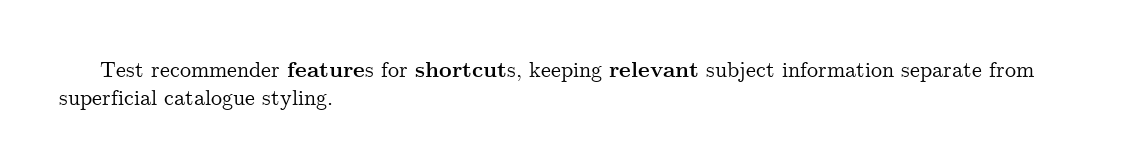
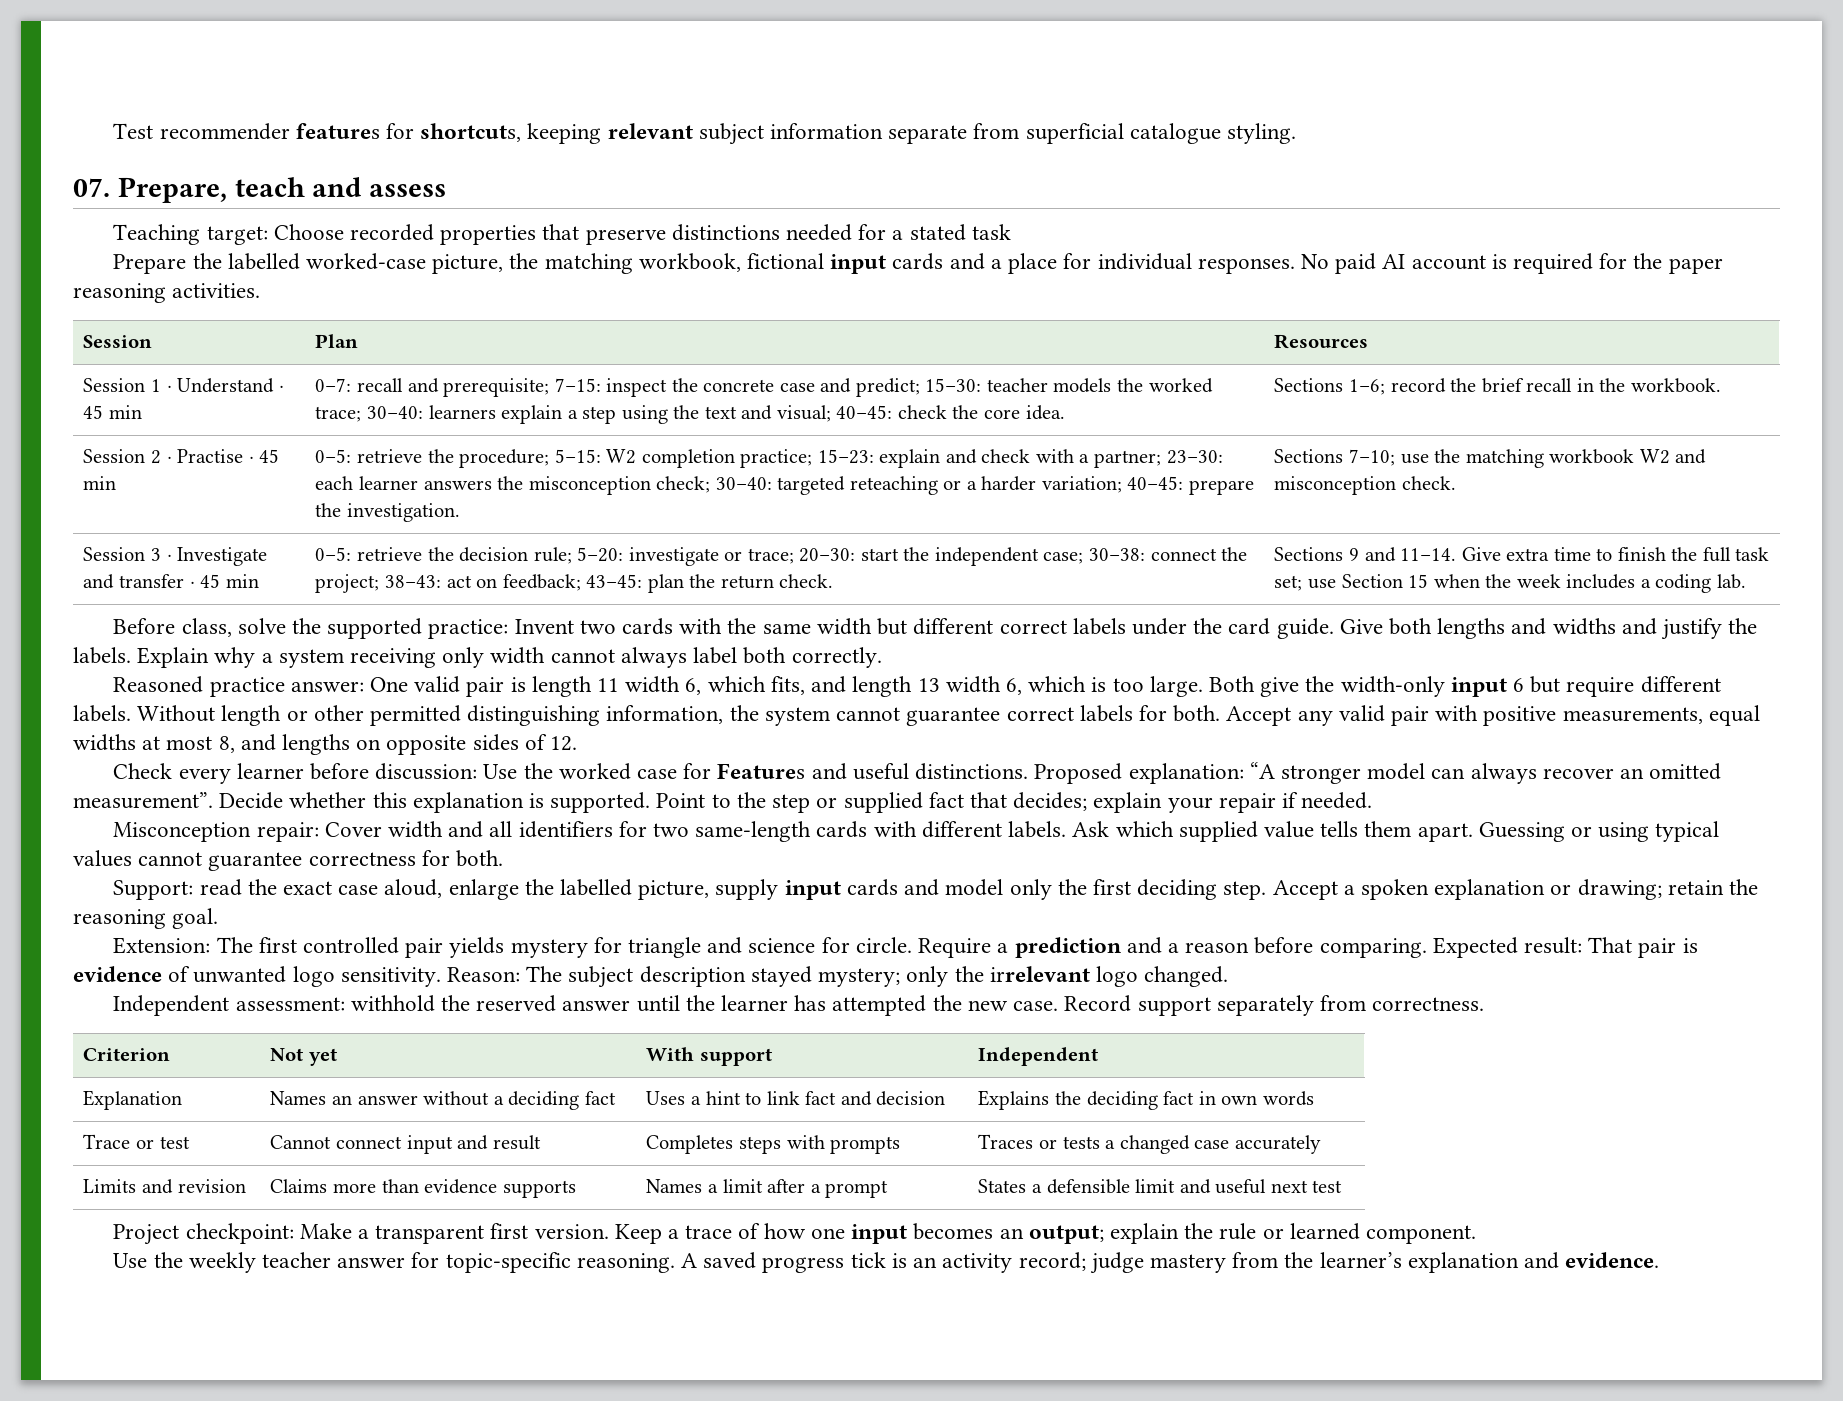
+ 07. Prepare, teach and assess
+ Teaching target: Choose recorded properties that preserve distinctions needed for a stated task
+ Prepare the labelled worked-case picture, the matching workbook, fictional input cards and a place for individual responses. No paid AI account is required for the paper reasoning activities.
+ Session | Plan | Resources
+ Session 1 · Understand · 45 min | 0–7: recall and prerequisite; 7–15: inspect the concrete case and predict; 15–30: teacher models the worked trace; 30–40: learners explain a step using the text and visual; 40–45: check the core idea. | Sections 1–6; record the brief recall in the workbook.
+ Session 2 · Practise · 45 min | 0–5: retrieve the procedure; 5–15: W2 completion practice; 15–23: explain and check with a partner; 23–30: each learner answers the misconception check; 30–40: targeted reteaching or a harder variation; 40–45: prepare the investigation. | Sections 7–10; use the matching workbook W2 and misconception check.
+ Session 3 · Investigate and transfer · 45 min | 0–5: retrieve the decision rule; 5–20: investigate or trace; 20–30: start the independent case; 30–38: connect the project; 38–43: act on feedback; 43–45: plan the return check. | Sections 9 and 11–14. Give extra time to finish the full task set; use Section 15 when the week includes a coding lab.
+ Before class, solve the supported practice: Invent two cards with the same width but different correct labels under the card guide. Give both lengths and widths and justify the labels. Explain why a system receiving only width cannot always label both correctly.
+ Reasoned practice answer: One valid pair is length 11 width 6, which fits, and length 13 width 6, which is too large. Both give the width-only input 6 but require different labels. Without length or other permitted distinguishing information, the system cannot guarantee correct labels for both. Accept any valid pair with positive measurements, equal widths at most 8, and lengths on opposite sides of 12.
+ Check every learner before discussion: Use the worked case for Features and useful distinctions. Proposed explanation: “A stronger model can always recover an omitted measurement”. Decide whether this explanation is supported. Point to the step or supplied fact that decides; explain your repair if needed.
+ Misconception repair: Cover width and all identifiers for two same-length cards with different labels. Ask which supplied value tells them apart. Guessing or using typical values cannot guarantee correctness for both.
+ Support: read the exact case aloud, enlarge the labelled picture, supply input cards and model only the first deciding step. Accept a spoken explanation or drawing; retain the reasoning goal.
+ Extension: The first controlled pair yields mystery for triangle and science for circle. Require a prediction and a reason before comparing. Expected result: That pair is evidence of unwanted logo sensitivity. Reason: The subject description stayed mystery; only the irrelevant logo changed.
+ Independent assessment: withhold the reserved answer until the learner has attempted the new case. Record support separately from correctness.
+ Criterion | Not yet | With support | Independent
+ Explanation | Names an answer without a deciding fact | Uses a hint to link fact and decision | Explains the deciding fact in own words
+ Trace or test | Cannot connect input and result | Completes steps with prompts | Traces or tests a changed case accurately
+ Limits and revision | Claims more than evidence supports | Names a limit after a prompt | States a defensible limit and useful next test
+ Project checkpoint: Make a transparent first version. Keep a trace of how one input becomes an output; explain the rule or learned component.
+ Use the weekly teacher answer for topic-specific reasoning. A saved progress tick is an activity record; judge mastery from the learner’s explanation and evidence.

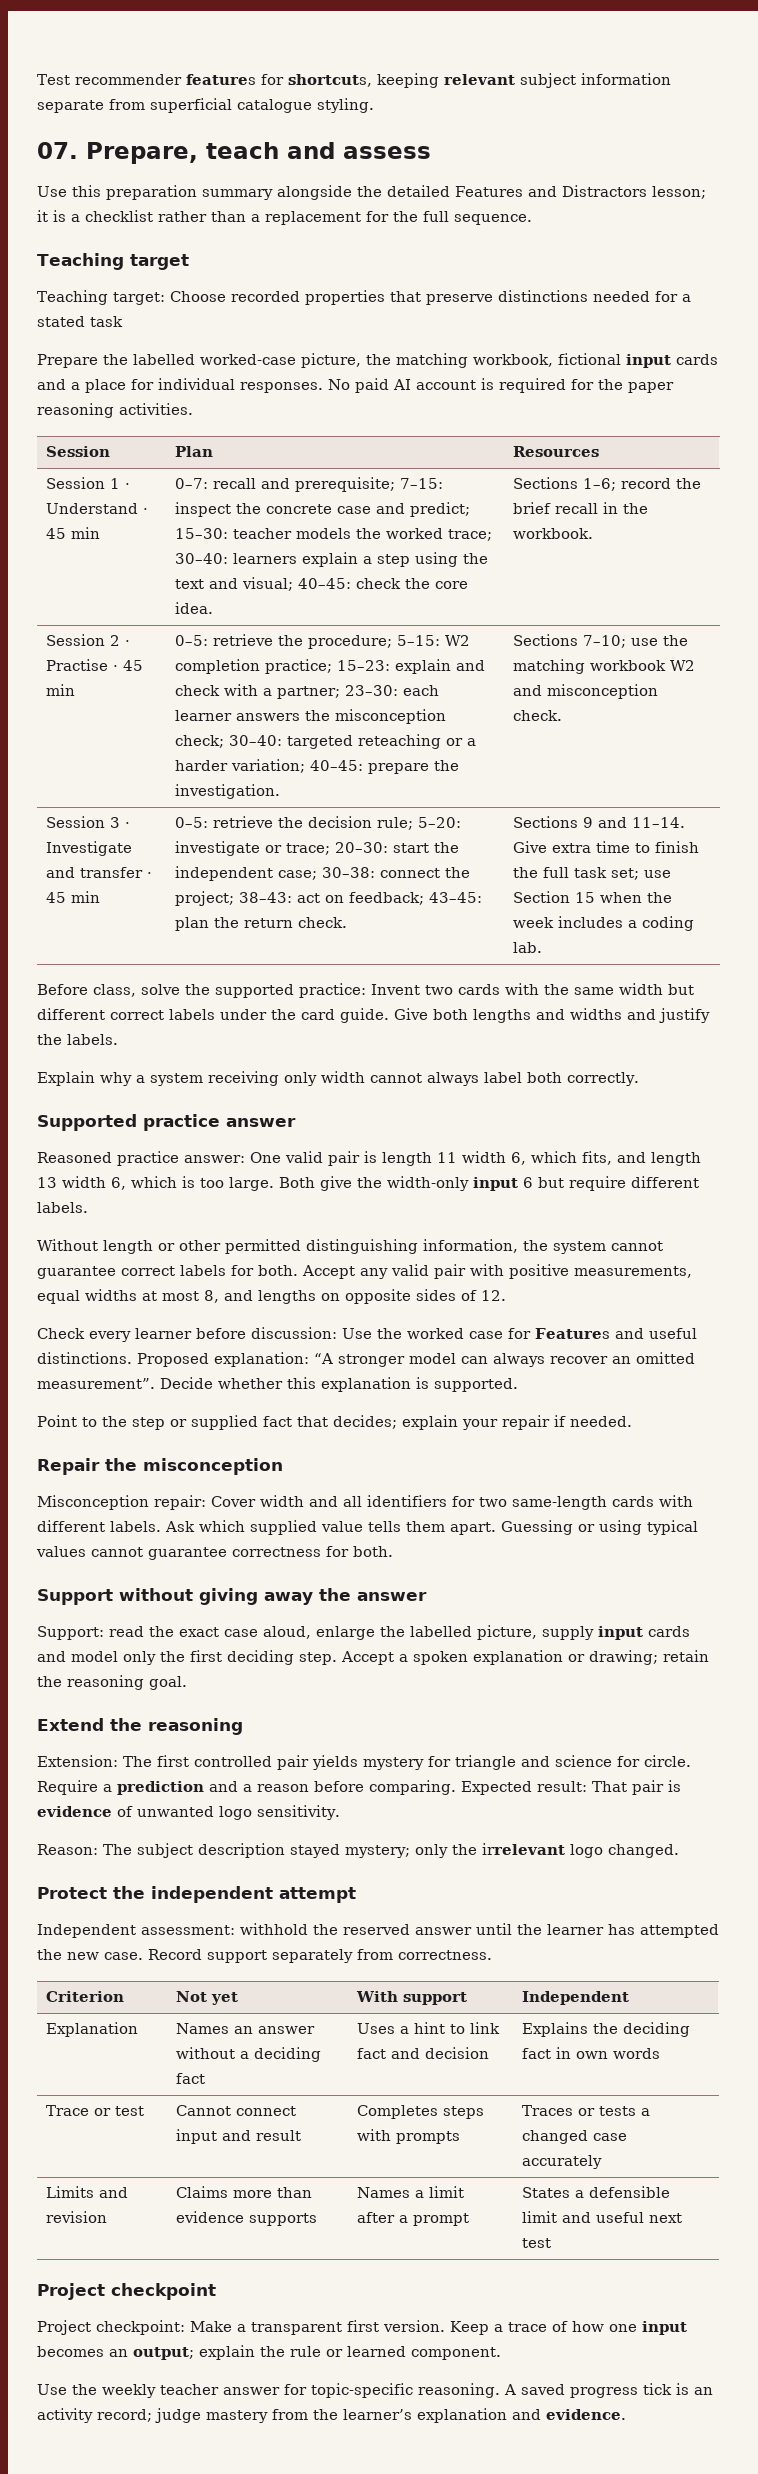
+ Use this preparation summary alongside the detailed Features and Distractors lesson; it is a checklist rather than a replacement for the full sequence.
+ Teaching target
- Give both lengths and widths and justify the labels. Explain why a system receiving only width cannot always label both correctly.
+ Give both lengths and widths and justify the labels.
+ Explain why a system receiving only width cannot always label both correctly.
+ Supported practice answer
- Both give the width-only input 6 but require different labels. Without length or other permitted distinguishing information, the system cannot guarantee correct labels for both.
+ Both give the width-only input 6 but require different labels.
+ Without length or other permitted distinguishing information, the system cannot guarantee correct labels for both.
- Decide whether this explanation is supported. Point to the step or supplied fact that decides; explain your repair if needed.
+ Decide whether this explanation is supported.
+ Point to the step or supplied fact that decides; explain your repair if needed.
+ Repair the misconception
+ Support without giving away the answer
+ Extend the reasoning
- Expected result: That pair is evidence of unwanted logo sensitivity. Reason: The subject description stayed mystery; only the irrelevant logo changed.
+ Expected result: That pair is evidence of unwanted logo sensitivity.
+ Reason: The subject description stayed mystery; only the irrelevant logo changed.
+ Protect the independent attempt
+ Project checkpoint

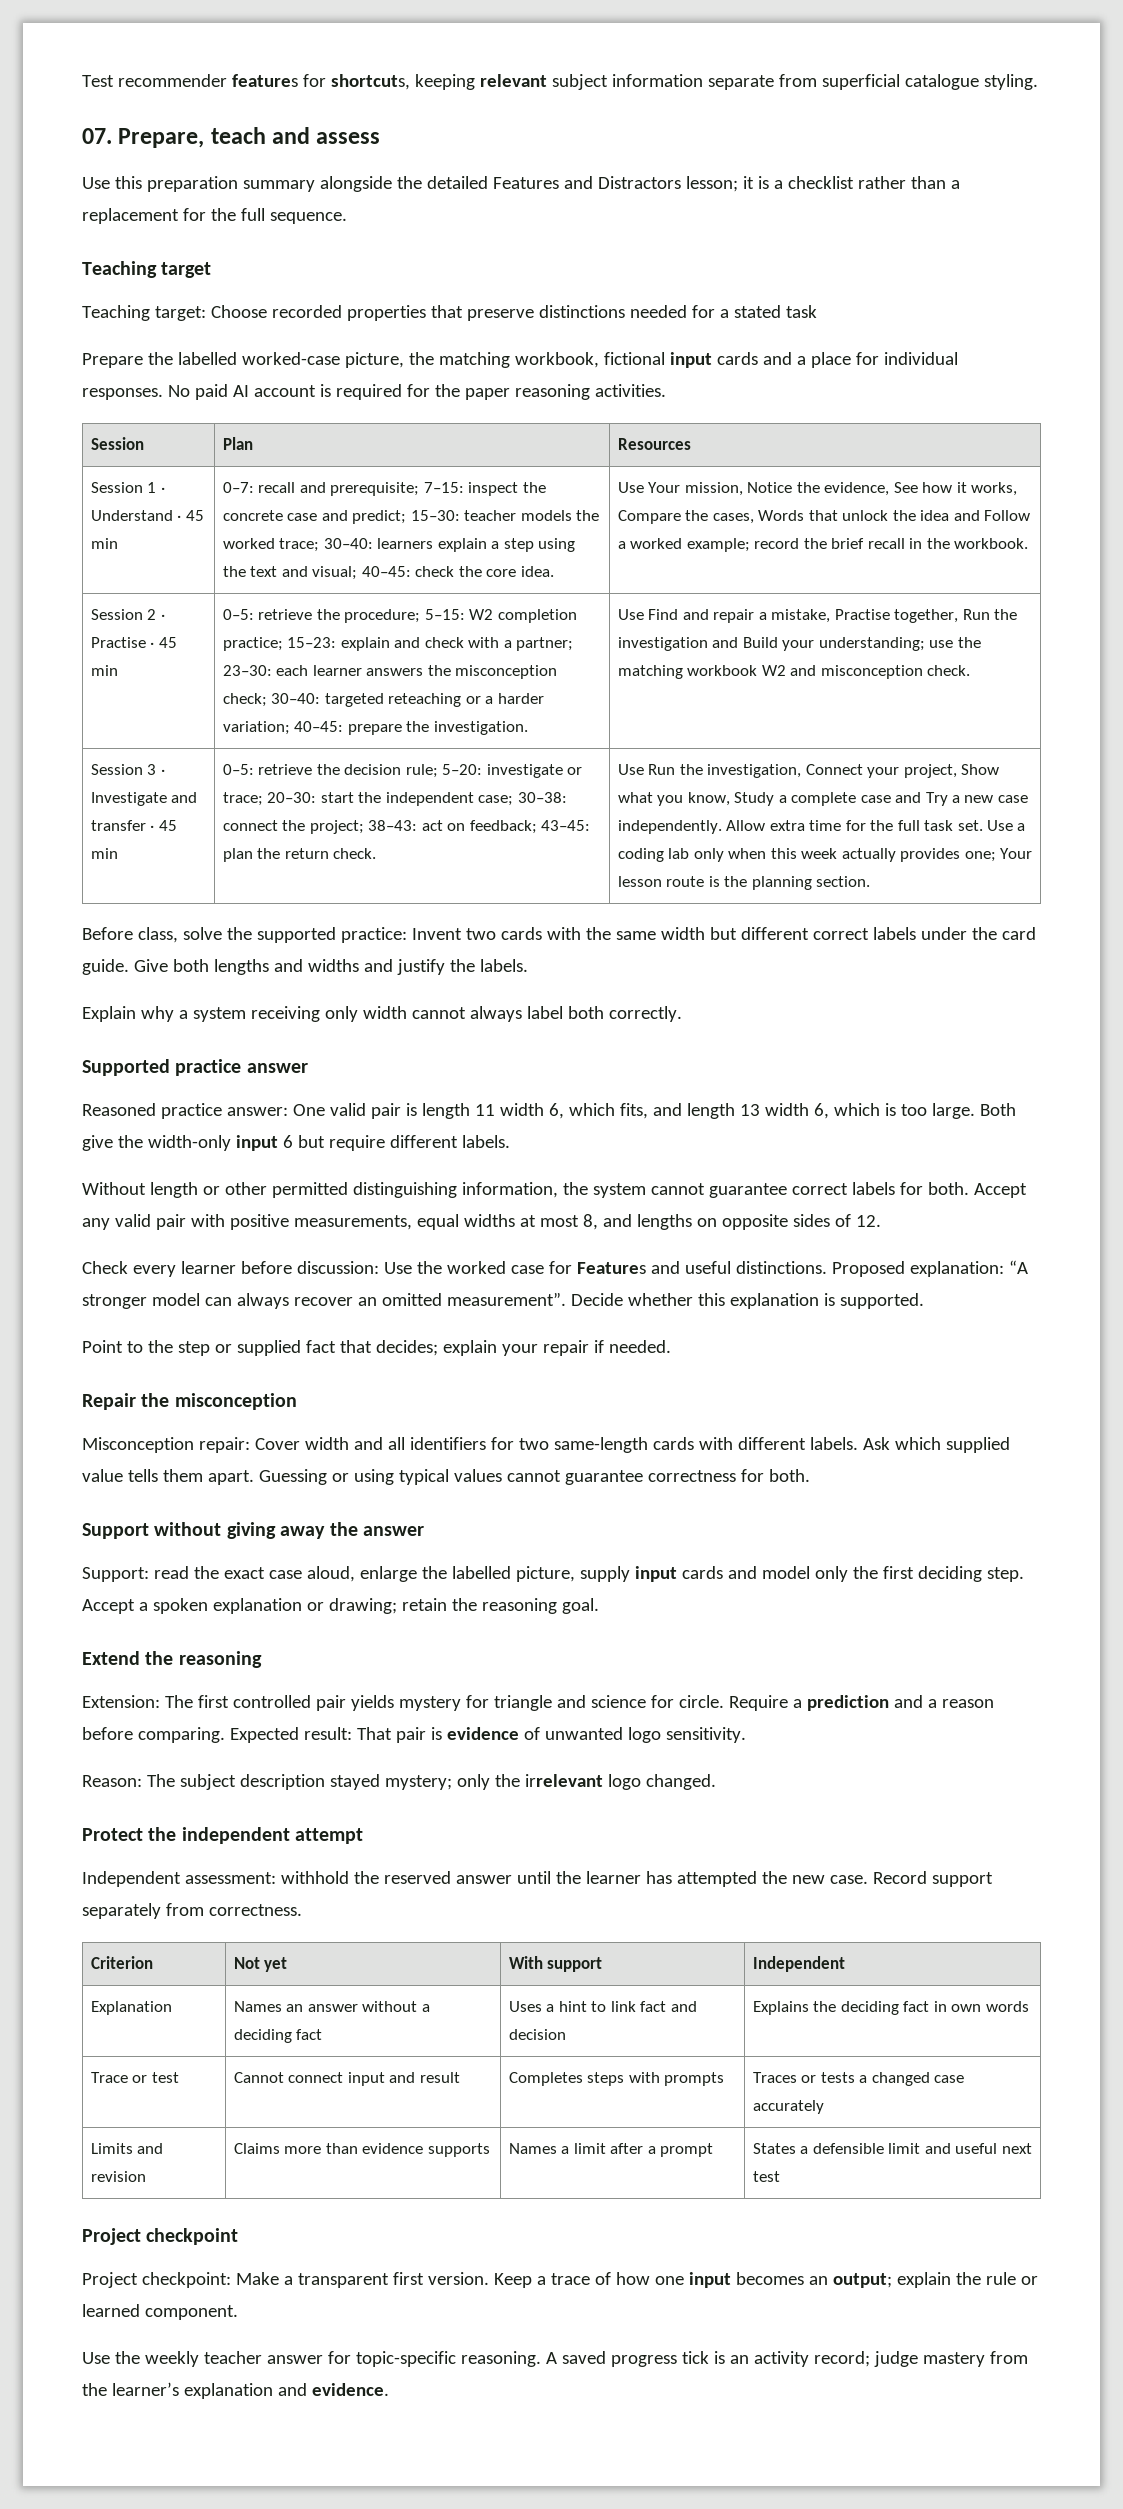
- Sections 1–6; record the brief recall in the workbook.
+ Use Your mission, Notice the evidence, See how it works, Compare the cases, Words that unlock the idea and Follow a worked example; record the brief recall in the workbook.
- Sections 7–10; use the matching workbook W2 and misconception check.
+ Use Find and repair a mistake, Practise together, Run the investigation and Build your understanding; use the matching workbook W2 and misconception check.
- Sections 9 and 11–14. Give extra time to finish the full task set; use Section 15 when the week includes a coding lab.
+ Use Run the investigation, Connect your project, Show what you know, Study a complete case and Try a new case independently. Allow extra time for the full task set. Use a coding lab only when this week actually provides one; Your lesson route is the planning section.

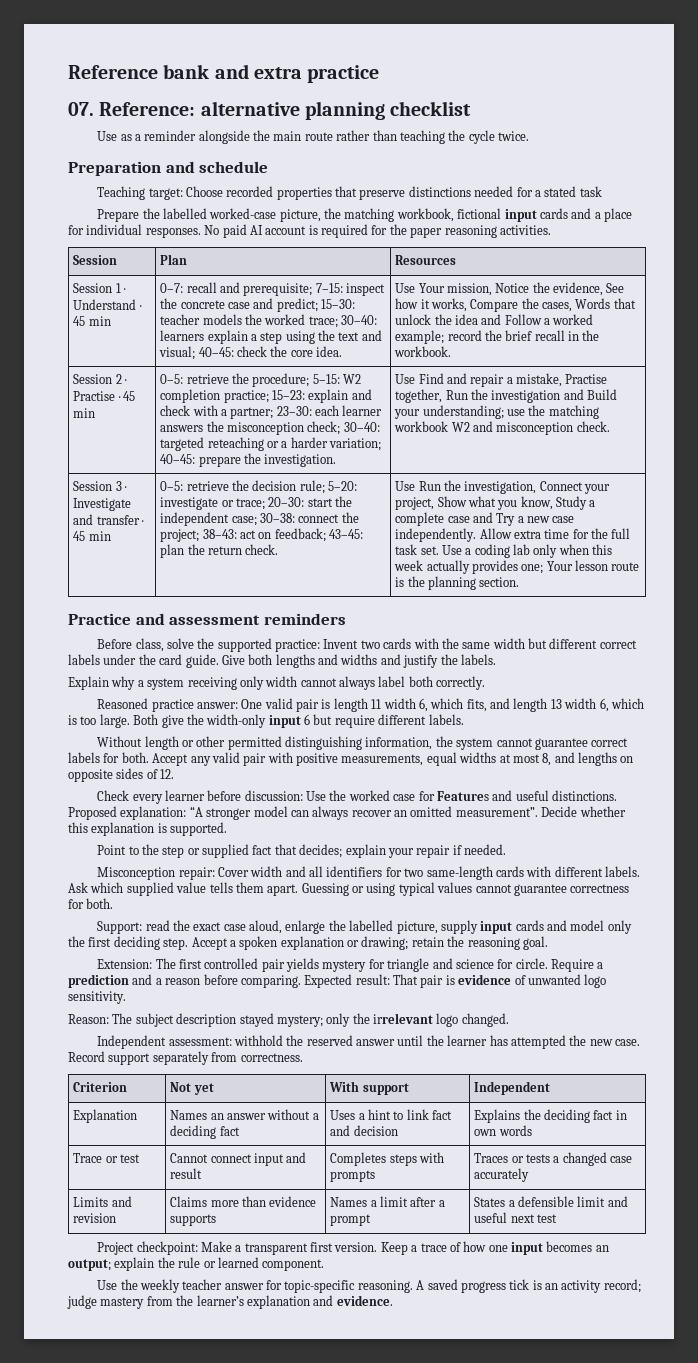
- Test recommender features for shortcuts, keeping relevant subject information separate from superficial catalogue styling.
- 07. Prepare, teach and assess
- Use this preparation summary alongside the detailed Features and Distractors lesson; it is a checklist rather than a replacement for the full sequence.
- Teaching target
+ Reference bank and extra practice
+ 07. Reference: alternative planning checklist
+ Use as a reminder alongside the main route rather than teaching the cycle twice.
+ Preparation and schedule
+ Practice and assessment reminders
- Supported practice answer
- Repair the misconception
- Support without giving away the answer
- Extend the reasoning
- Protect the independent attempt
- Project checkpoint

